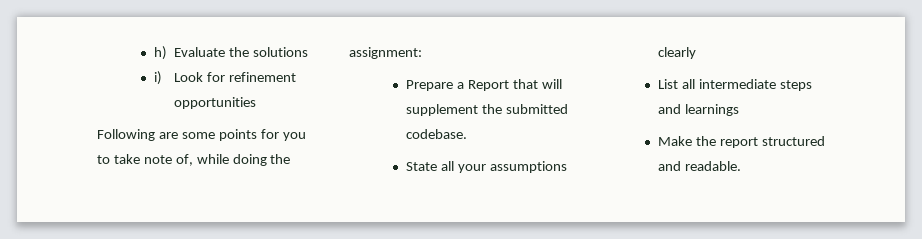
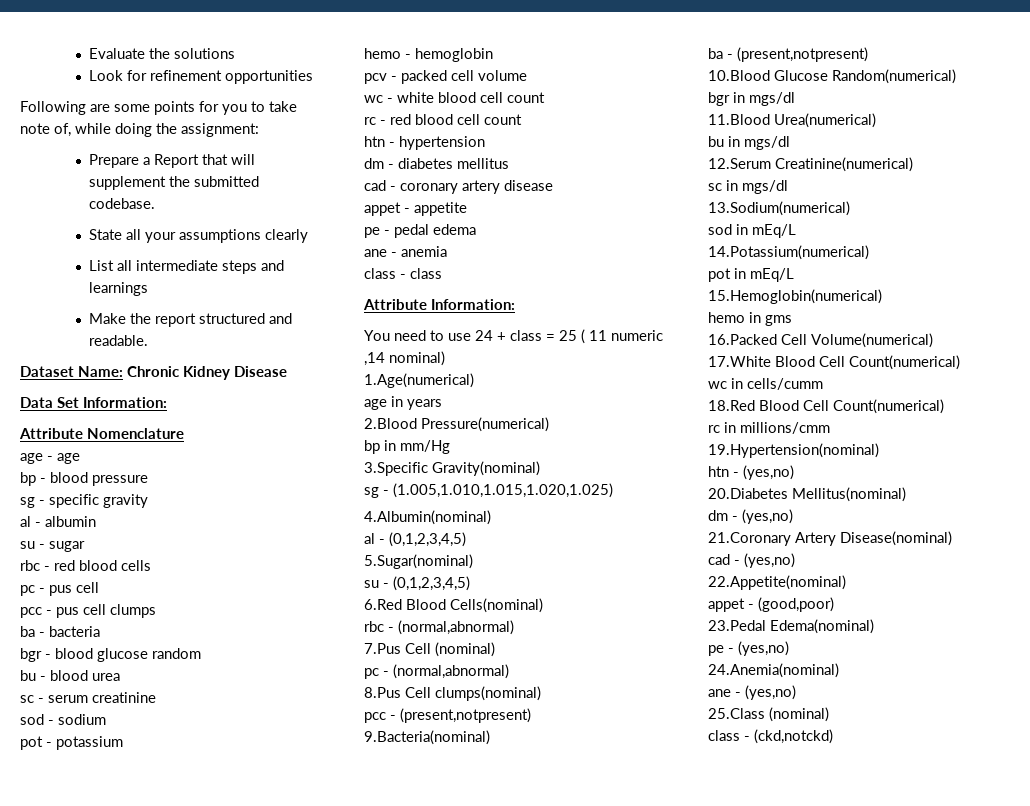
- h) Evaluate the solutions
+ Evaluate the solutions
- i) Look for refinement opportunities
+ Look for refinement opportunities
+ Dataset Name: Chronic Kidney Disease
+ Data Set Information:
+ Attribute Nomenclature
+ age - age
+ bp - blood pressure
+ sg - specific gravity
+ al - albumin
+ su - sugar
+ rbc - red blood cells
+ pc - pus cell
+ pcc - pus cell clumps
+ ba - bacteria
+ bgr - blood glucose random
+ bu - blood urea
+ sc - serum creatinine
+ sod - sodium
+ pot - potassium
+ hemo - hemoglobin
+ pcv - packed cell volume
+ wc - white blood cell count
+ rc - red blood cell count
+ htn - hypertension
+ dm - diabetes mellitus
+ cad - coronary artery disease
+ appet - appetite
+ pe - pedal edema
+ ane - anemia
+ class - class
+ Attribute Information:
+ You need to use 24 + class = 25 ( 11 numeric ,14 nominal)
+ 1.Age(numerical)
+ age in years
+ 2.Blood Pressure(numerical)
+ bp in mm/Hg
+ 3.Specific Gravity(nominal)
+ sg - (1.005,1.010,1.015,1.020,1.025)
+ 4.Albumin(nominal)
+ al - (0,1,2,3,4,5)
+ 5.Sugar(nominal)
+ su - (0,1,2,3,4,5)
+ 6.Red Blood Cells(nominal)
+ rbc - (normal,abnormal)
+ 7.Pus Cell (nominal)
+ pc - (normal,abnormal)
+ 8.Pus Cell clumps(nominal)
+ pcc - (present,notpresent)
+ 9.Bacteria(nominal)
+ ba - (present,notpresent)
+ 10.Blood Glucose Random(numerical)
+ bgr in mgs/dl
+ 11.Blood Urea(numerical)
+ bu in mgs/dl
+ 12.Serum Creatinine(numerical)
+ sc in mgs/dl
+ 13.Sodium(numerical)
+ sod in mEq/L
+ 14.Potassium(numerical)
+ pot in mEq/L
+ 15.Hemoglobin(numerical)
+ hemo in gms
+ 16.Packed Cell Volume(numerical)
+ 17.White Blood Cell Count(numerical)
+ wc in cells/cumm
+ 18.Red Blood Cell Count(numerical)
+ rc in millions/cmm
+ 19.Hypertension(nominal)
+ htn - (yes,no)
+ 20.Diabetes Mellitus(nominal)
+ dm - (yes,no)
+ 21.Coronary Artery Disease(nominal)
+ cad - (yes,no)
+ 22.Appetite(nominal)
+ appet - (good,poor)
+ 23.Pedal Edema(nominal)
+ pe - (yes,no)
+ 24.Anemia(nominal)
+ ane - (yes,no)
+ 25.Class (nominal)
+ class - (ckd,notckd)

